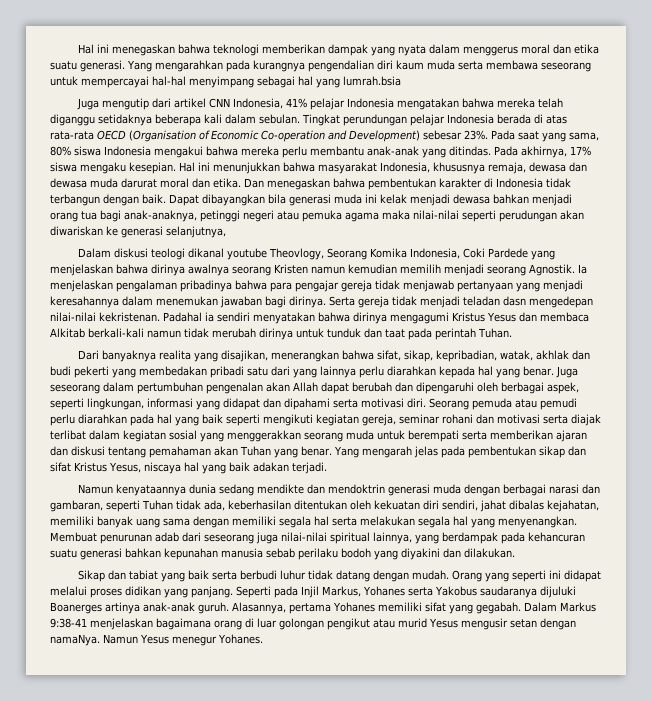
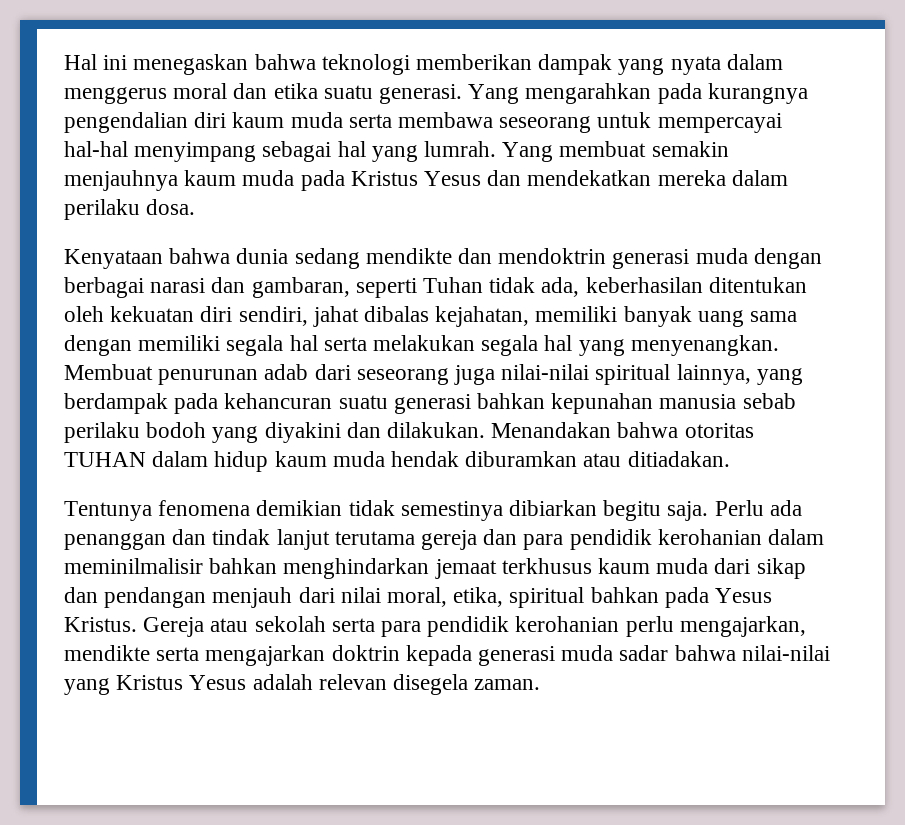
- Yang mengarahkan pada kurangnya pengendalian diri kaum muda serta membawa seseorang untuk mempercayai hal-hal menyimpang sebagai hal yang lumrah.bsia
- Juga mengutip dari artikel CNN Indonesia, 41% pelajar Indonesia mengatakan bahwa mereka telah diganggu setidaknya beberapa kali dalam sebulan. Tingkat perundungan pelajar Indonesia berada di atas rata-rata OECD (Organisation of Economic Co-operation and Development) sebesar 23%. Pada saat yang sama, 80% siswa Indonesia mengakui bahwa mereka perlu membantu anak-anak yang ditindas. Pada akhirnya, 17% siswa mengaku kesepian. Hal ini menunjukkan bahwa masyarakat Indonesia, khususnya remaja, dewasa dan dewasa muda darurat moral dan etika. Dan menegaskan bahwa pembentukan karakter di Indonesia tidak terbangun dengan baik. Dapat dibayangkan bila generasi muda ini kelak menjadi dewasa bahkan menjadi orang tua bagi anak-anaknya, petinggi negeri atau pemuka agama maka nilai-nilai seperti perudungan akan diwariskan ke generasi selanjutnya,
- Dalam diskusi teologi dikanal youtube Theovlogy, Seorang Komika Indonesia, Coki Pardede yang menjelaskan bahwa dirinya awalnya seorang Kristen namun kemudian memilih menjadi seorang Agnostik. Ia menjelaskan pengalaman pribadinya bahwa para pengajar gereja tidak menjawab pertanyaan yang menjadi keresahannya dalam menemukan jawaban bagi dirinya. Serta gereja tidak menjadi teladan dasn mengedepan nilai-nilai kekristenan. Padahal ia sendiri menyatakan bahwa dirinya mengagumi Kristus Yesus dan membaca Alkitab berkali-kali namun tidak merubah dirinya untuk tunduk dan taat pada perintah Tuhan.
- Dari banyaknya realita yang disajikan, menerangkan bahwa sifat, sikap, kepribadian, watak, akhlak dan budi pekerti yang membedakan pribadi satu dari yang lainnya perlu diarahkan kepada hal yang benar. Juga seseorang dalam pertumbuhan pengenalan akan Allah dapat berubah dan dipengaruhi oleh berbagai aspek, seperti lingkungan, informasi yang didapat dan dipahami serta motivasi diri. Seorang pemuda atau pemudi perlu diarahkan pada hal yang baik seperti mengikuti kegiatan gereja, seminar rohani dan motivasi serta diajak terlibat dalam kegiatan sosial yang menggerakkan seorang muda untuk berempati serta memberikan ajaran dan diskusi tentang pemahaman akan Tuhan yang benar. Yang mengarah jelas pada pembentukan sikap dan sifat Kristus Yesus, niscaya hal yang baik adakan terjadi.
- Namun kenyataannya dunia sedang mendikte dan mendoktrin generasi muda dengan berbagai narasi dan gambaran, seperti Tuhan tidak ada, keberhasilan ditentukan oleh kekuatan diri sendiri, jahat dibalas kejahatan, memiliki banyak uang sama dengan memiliki segala hal serta melakukan segala hal yang menyenangkan.
+ Yang mengarahkan pada kurangnya pengendalian diri kaum muda serta membawa seseorang untuk mempercayai hal-hal menyimpang sebagai hal yang lumrah. Yang membuat semakin menjauhnya kaum muda pada Kristus Yesus dan mendekatkan mereka dalam perilaku dosa.
+ Kenyataan bahwa dunia sedang mendikte dan mendoktrin generasi muda dengan berbagai narasi dan gambaran, seperti Tuhan tidak ada, keberhasilan ditentukan oleh kekuatan diri sendiri, jahat dibalas kejahatan, memiliki banyak uang sama dengan memiliki segala hal serta melakukan segala hal yang menyenangkan.
- Membuat penurunan adab dari seseorang juga nilai-nilai spiritual lainnya, yang berdampak pada kehancuran suatu generasi bahkan kepunahan manusia sebab perilaku bodoh yang diyakini dan dilakukan.
- Sikap dan tabiat yang baik serta berbudi luhur tidak datang dengan mudah. Orang yang seperti ini didapat melalui proses didikan yang panjang. Seperti pada Injil Markus, Yohanes serta Yakobus saudaranya dijuluki Boanerges artinya anak-anak guruh. Alasannya, pertama Yohanes memiliki sifat yang gegabah. Dalam Markus 9:38-41 menjelaskan bagaimana orang di luar golongan pengikut atau murid Yesus mengusir setan dengan namaNya. Namun Yesus menegur Yohanes.
+ Membuat penurunan adab dari seseorang juga nilai-nilai spiritual lainnya, yang berdampak pada kehancuran suatu generasi bahkan kepunahan manusia sebab perilaku bodoh yang diyakini dan dilakukan. Menandakan bahwa otoritas TUHAN dalam hidup kaum muda hendak diburamkan atau ditiadakan.
+ Tentunya fenomena demikian tidak semestinya dibiarkan begitu saja. Perlu ada penanggan dan tindak lanjut terutama gereja dan para pendidik kerohanian dalam meminilmalisir bahkan menghindarkan jemaat terkhusus kaum muda dari sikap dan pendangan menjauh dari nilai moral, etika, spiritual bahkan pada Yesus Kristus. Gereja atau sekolah serta para pendidik kerohanian perlu mengajarkan, mendikte serta mengajarkan doktrin kepada generasi muda sadar bahwa nilai-nilai yang Kristus Yesus adalah relevan disegela zaman.

